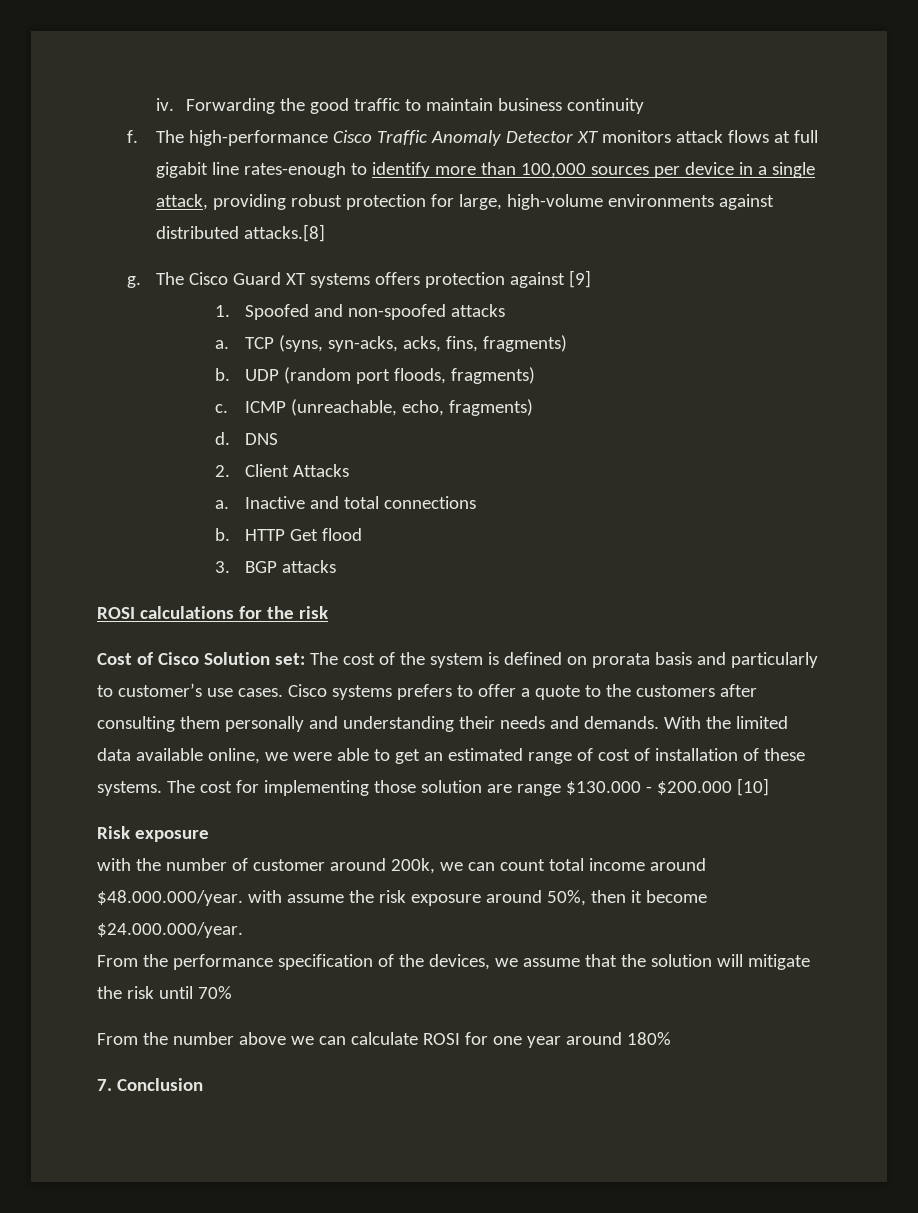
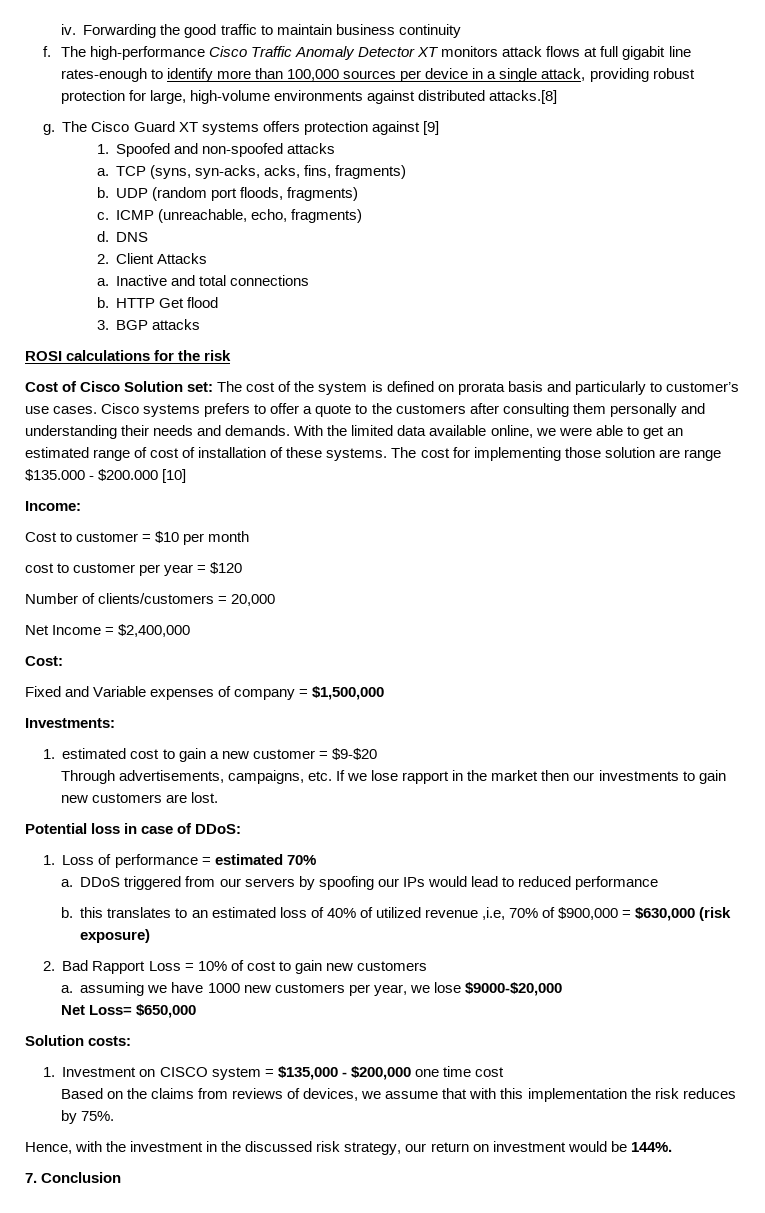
- The cost for implementing those solution are range $130.000 - $200.000 [10]
+ The cost for implementing those solution are range $135.000 - $200.000 [10]
- Risk exposure
- with the number of customer around 200k, we can count total income around $48.000.000/year. with assume the risk exposure around 50%, then it become $24.000.000/year.
- From the performance specification of the devices, we assume that the solution will mitigate the risk until 70%
- From the number above we can calculate ROSI for one year around 180%
+ Income:
+ Cost to customer = $10 per month
+ cost to customer per year = $120
+ Number of clients/customers = 20,000
+ Net Income = $2,400,000
+ Cost:
+ Fixed and Variable expenses of company = $1,500,000
+ Investments:
+ 1. estimated cost to gain a new customer = $9-$20
+ Through advertisements, campaigns, etc. If we lose rapport in the market then our investments to gain new customers are lost.
+ Potential loss in case of DDoS:
+ 1. Loss of performance = estimated 70%
+ a. DDoS triggered from our servers by spoofing our IPs would lead to reduced performance
+ b. this translates to an estimated loss of 40% of utilized revenue ,i.e, 70% of $900,000 = $630,000 (risk exposure)
+ 2. Bad Rapport Loss = 10% of cost to gain new customers
+ a. assuming we have 1000 new customers per year, we lose $9000-$20,000
+ Net Loss= $650,000
+ Solution costs:
+ 1. Investment on CISCO system = $135,000 - $200,000 one time cost
+ Based on the claims from reviews of devices, we assume that with this implementation the risk reduces by 75%.
+ Hence, with the investment in the discussed risk strategy, our return on investment would be 144%.

